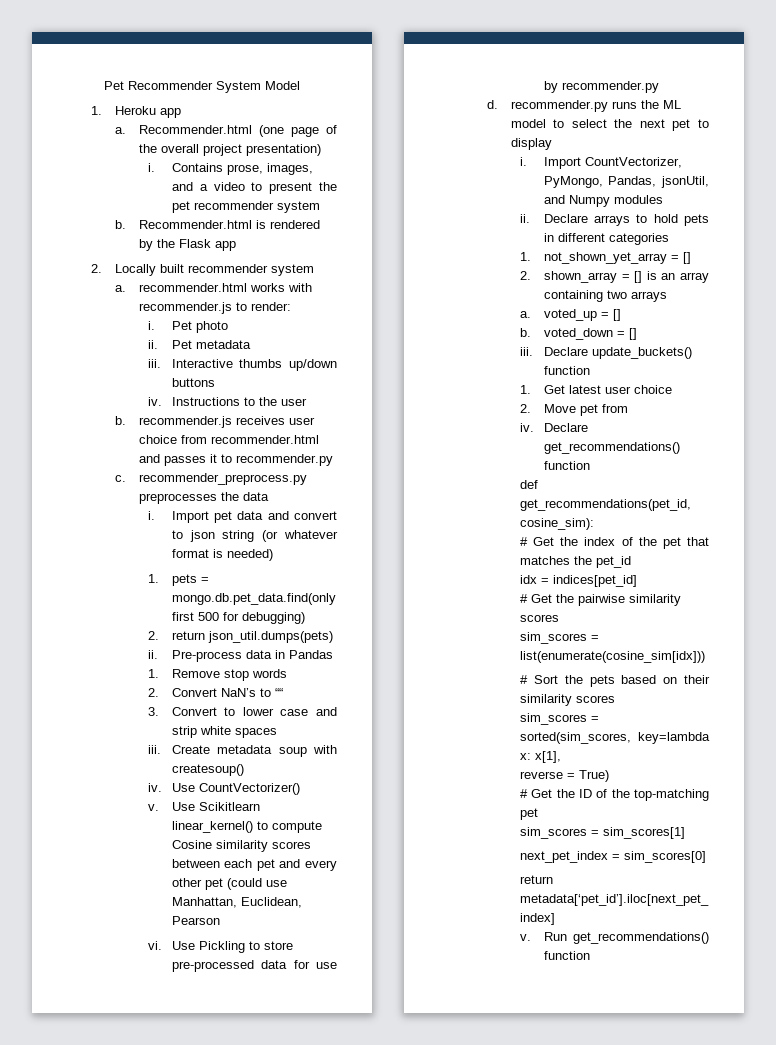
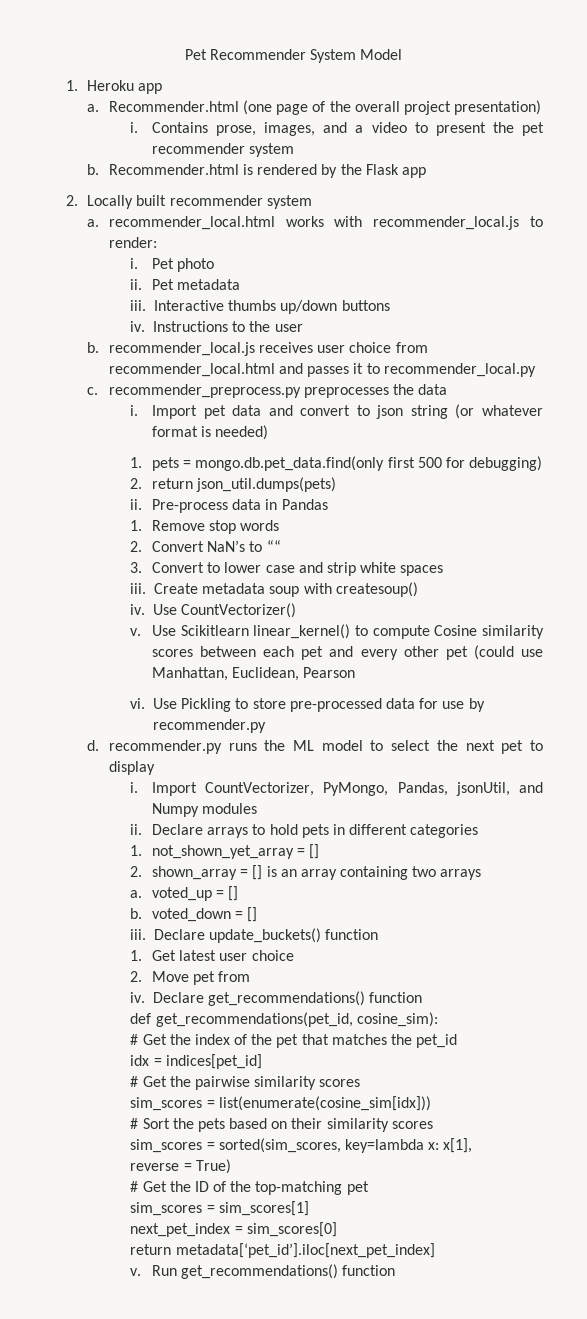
- a. recommender.html works with recommender.js to render:
+ a. recommender_local.html works with recommender_local.js to render:
- b. recommender.js receives user choice from recommender.html and passes it to recommender.py
+ b. recommender_local.js receives user choice from recommender_local.html and passes it to recommender_local.py

